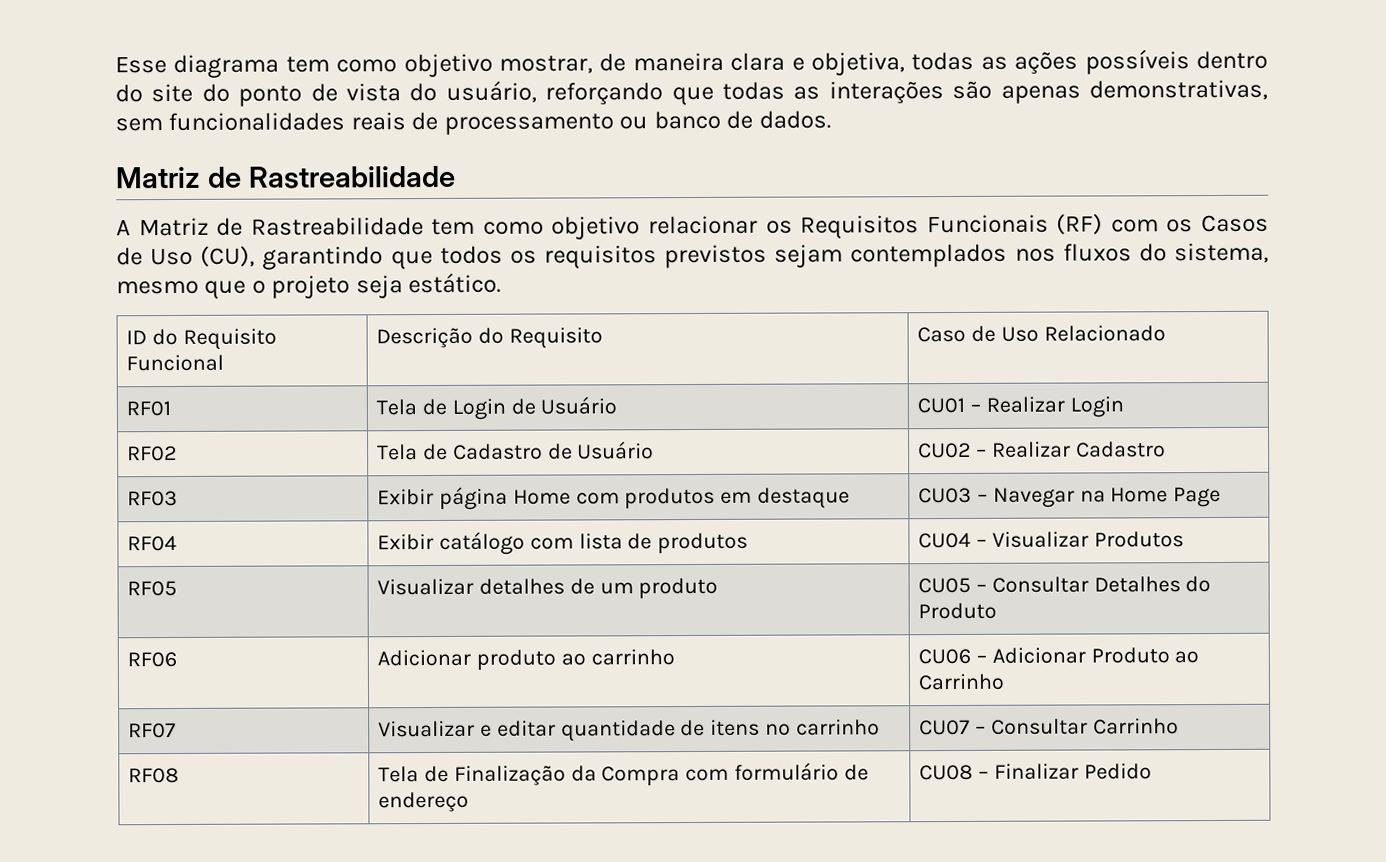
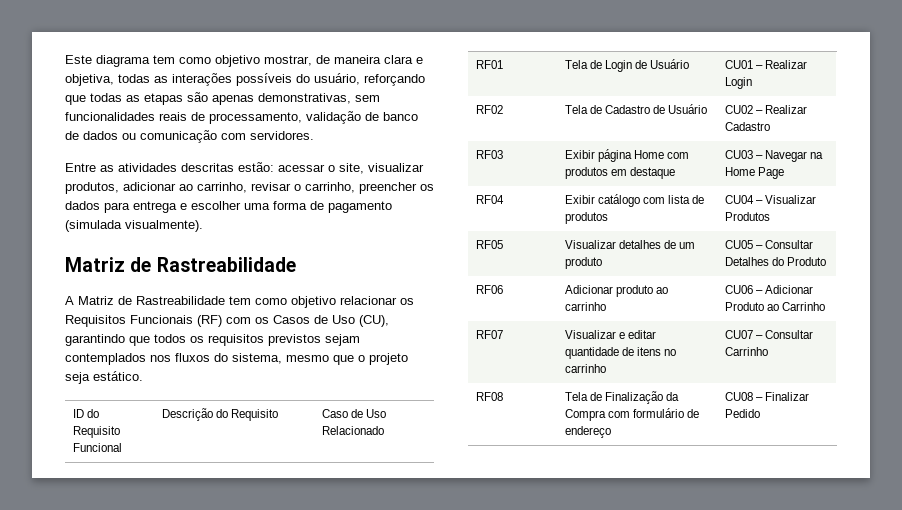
- Esse diagrama tem como objetivo mostrar, de maneira clara e objetiva, todas as ações possíveis dentro do site do ponto de vista do usuário, reforçando que todas as interações são apenas demonstrativas, sem funcionalidades reais de processamento ou banco de dados.
+ Este diagrama tem como objetivo mostrar, de maneira clara e objetiva, todas as interações possíveis do usuário, reforçando que todas as etapas são apenas demonstrativas, sem funcionalidades reais de processamento, validação de banco de dados ou comunicação com servidores.
+ Entre as atividades descritas estão: acessar o site, visualizar produtos, adicionar ao carrinho, revisar o carrinho, preencher os dados para entrega e escolher uma forma de pagamento (simulada visualmente).

